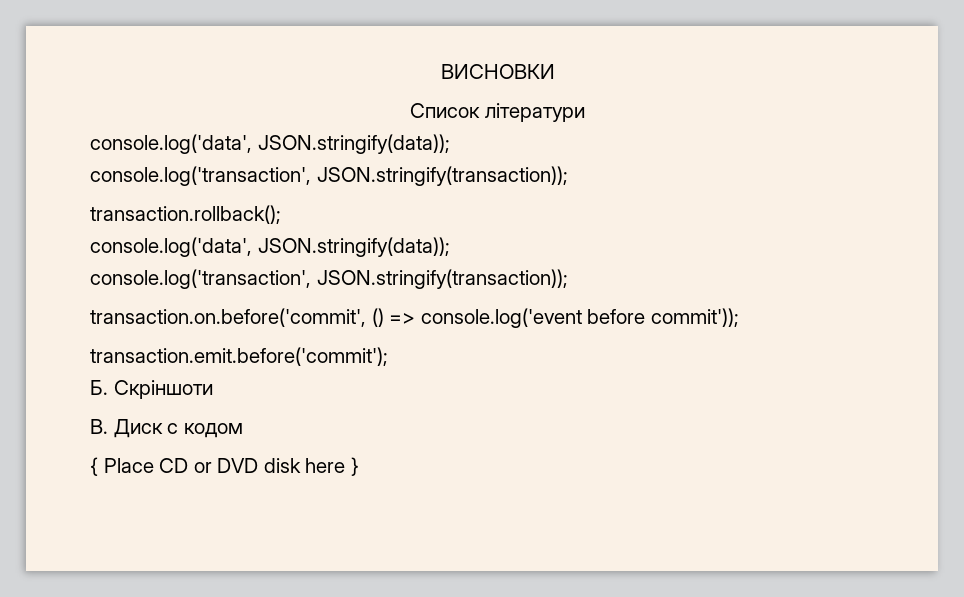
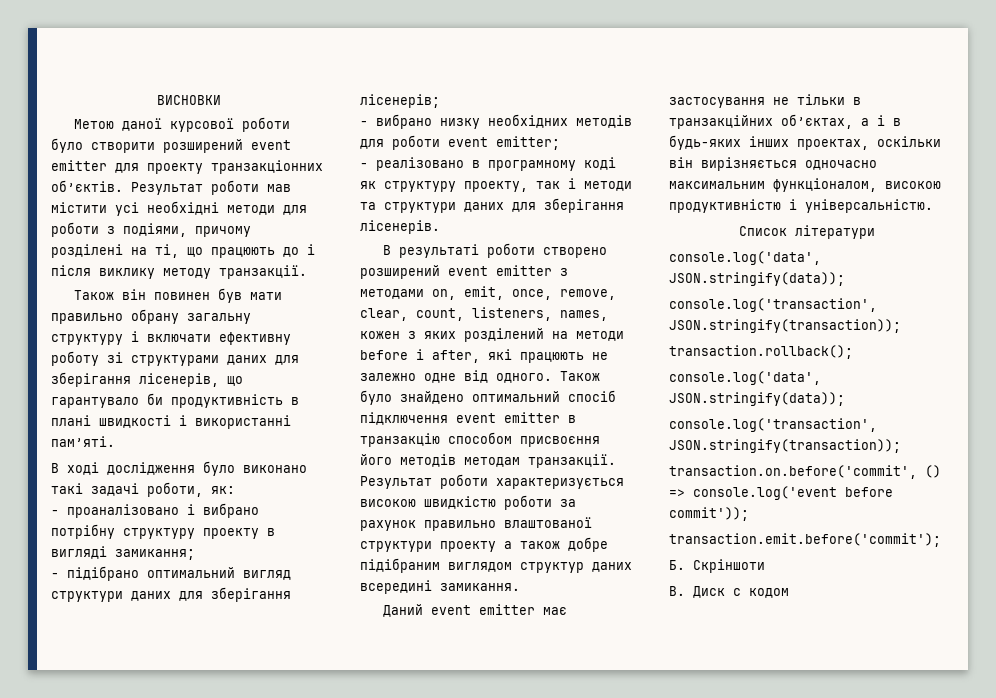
+ Метою даної курсової роботи було створити розширений event emitter для проекту транзакціонних об’єктів. Результат роботи мав містити усі необхідні методи для роботи з подіями, причому розділені на ті, що працюють до і після виклику методу транзакції.
+ Також він повинен був мати правильно обрану загальну структуру і включати ефективну роботу зі структурами даних для зберігання лісенерів, що гарантувало би продуктивність в плані швидкості і використанні пам’яті.
+ В ході дослідження було виконано такі задачі роботи, як:
+ - проаналізовано і вибрано потрібну структуру проекту в вигляді замикання;
+ - підібрано оптимальний вигляд структури даних для зберігання лісенерів;
+ - вибрано низку необхідних методів для роботи event emitter;
+ - реалізовано в програмному коді як структуру проекту, так і методи та структури даних для зберігання лісенерів.
+ В результаті роботи створено розширений event emitter з методами on, emit, once, remove, clear, count, listeners, names, кожен з яких розділений на методи before і after, які працюють не залежно одне від одного. Також було знайдено оптимальний спосіб підключення event emitter в транзакцію способом присвоєння його методів методам транзакції. Результат роботи характеризується високою швидкістю роботи за рахунок правильно влаштованої структури проекту а також добре підібраним виглядом структур даних всередині замикання.
+ Даний event emitter має застосування не тільки в транзакційних об’єктах, а і в будь-яких інших проектах, оскільки він вирізняється одночасно максимальним функціоналом, високою продуктивністю і універсальністю.
- { Place CD or DVD disk here }

